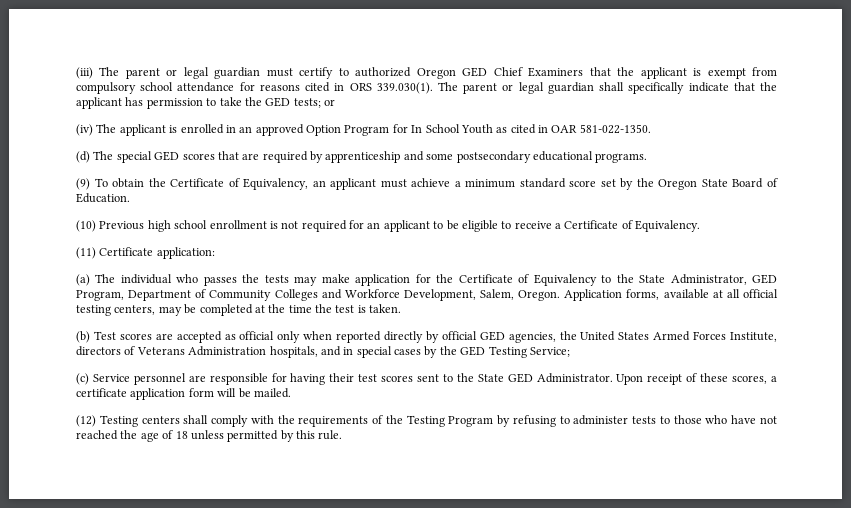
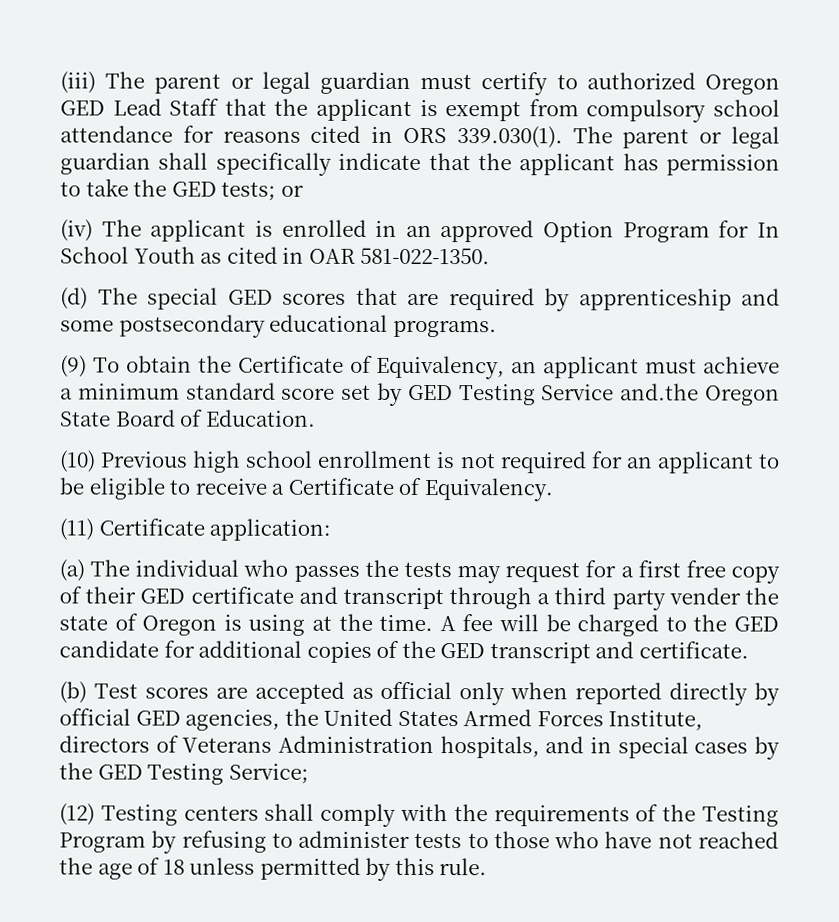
- (iii) The parent or legal guardian must certify to authorized Oregon GED Chief Examiners that the applicant is exempt from compulsory school attendance for reasons cited in ORS 339.030(1). The parent or legal guardian shall specifically indicate that the applicant has permission to take the GED tests; or
+ (iii) The parent or legal guardian must certify to authorized Oregon GED Lead Staff that the applicant is exempt from compulsory school attendance for reasons cited in ORS 339.030(1). The parent or legal guardian shall specifically indicate that the applicant has permission to take the GED tests; or
- (9) To obtain the Certificate of Equivalency, an applicant must achieve a minimum standard score set by the Oregon State Board of Education.
+ (9) To obtain the Certificate of Equivalency, an applicant must achieve a minimum standard score set by GED Testing Service and.the Oregon State Board of Education.
- (a) The individual who passes the tests may make application for the Certificate of Equivalency to the State Administrator, GED Program, Department of Community Colleges and Workforce Development, Salem, Oregon. Application forms, available at all official testing centers, may be completed at the time the test is taken.
+ (a) The individual who passes the tests may request for a first free copy of their GED certificate and transcript through a third party vender the state of Oregon is using at the time. A fee will be charged to the GED candidate for additional copies of the GED transcript and certificate.
- (c) Service personnel are responsible for having their test scores sent to the State GED Administrator. Upon receipt of these scores, a certificate application form will be mailed.

